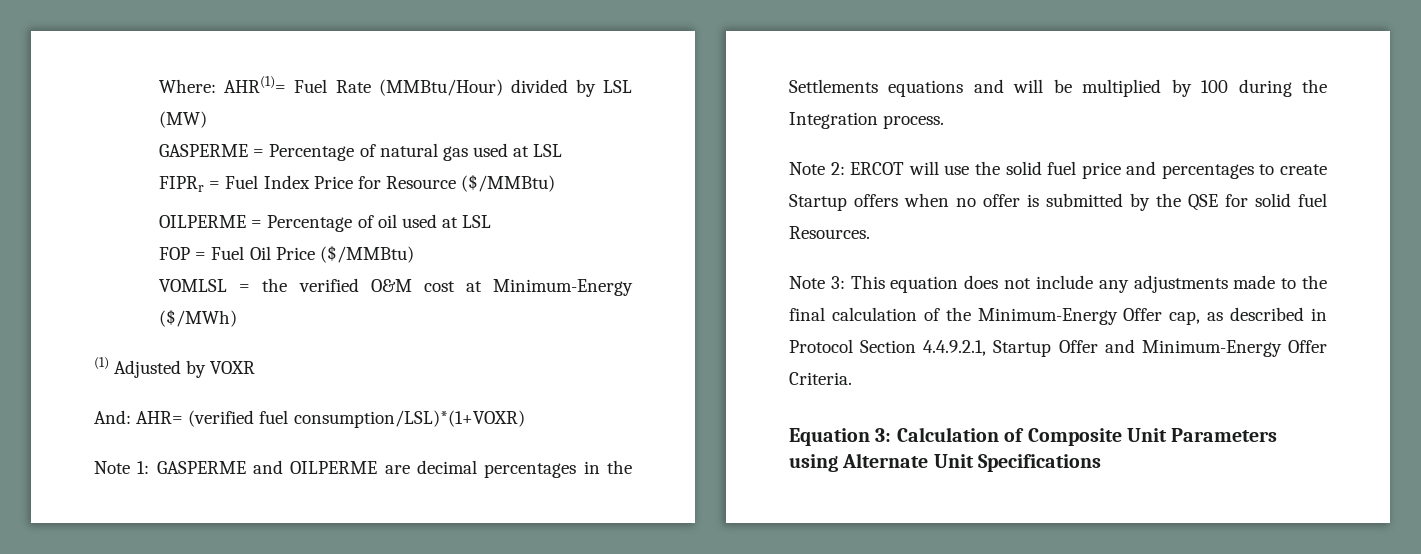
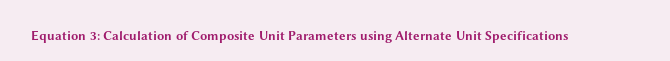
- Where: AHR(1)= Fuel Rate (MMBtu/Hour) divided by LSL (MW)
- GASPERME = Percentage of natural gas used at LSL
- FIPRr = Fuel Index Price for Resource ($/MMBtu)
- OILPERME = Percentage of oil used at LSL
- FOP = Fuel Oil Price ($/MMBtu)
- VOMLSL = the verified O&M cost at Minimum-Energy ($/MWh)
- (1) Adjusted by VOXR
- And: AHR= (verified fuel consumption/LSL)*(1+VOXR)
- Note 1: GASPERME and OILPERME are decimal percentages in the Settlements equations and will be multiplied by 100 during the Integration process.
- Note 2: ERCOT will use the solid fuel price and percentages to create Startup offers when no offer is submitted by the QSE for solid fuel Resources.
- Note 3: This equation does not include any adjustments made to the final calculation of the Minimum-Energy Offer cap, as described in Protocol Section 4.4.9.2.1, Startup Offer and Minimum-Energy Offer Criteria.

